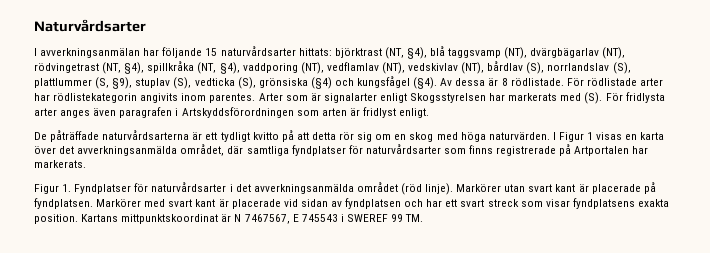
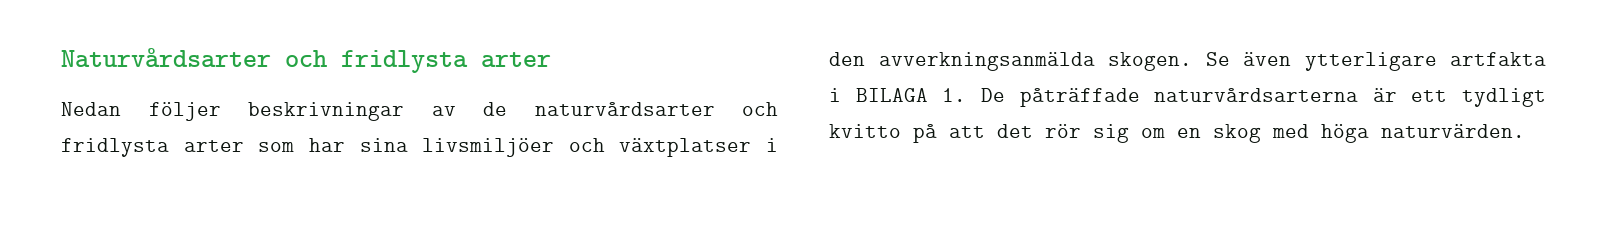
- Naturvårdsarter
- I avverkningsanmälan har följande 15 naturvårdsarter hittats: björktrast (NT, §4), blå taggsvamp (NT), dvärgbägarlav (NT), rödvingetrast (NT, §4), spillkråka (NT, §4), vaddporing (NT), vedflamlav (NT), vedskivlav (NT), bårdlav (S), norrlandslav (S), plattlummer (S, §9), stuplav (S), vedticka (S), grönsiska (§4) och kungsfågel (§4). Av dessa är 8 rödlistade. För rödlistade arter har rödlistekategorin angivits inom parentes. Arter som är signalarter enligt Skogsstyrelsen har markerats med (S). För fridlysta arter anges även paragrafen i Artskyddsförordningen som arten är fridlyst enligt.
- De påträffade naturvårdsarterna är ett tydligt kvitto på att detta rör sig om en skog med höga naturvärden. I Figur 1 visas en karta över det avverkningsanmälda området, där samtliga fyndplatser för naturvårdsarter som finns registrerade på Artportalen har markerats.
- Figur 1. Fyndplatser för naturvårdsarter i det avverkningsanmälda området (röd linje). Markörer utan svart kant är placerade på fyndplatsen. Markörer med svart kant är placerade vid sidan av fyndplatsen och har ett svart streck som visar fyndplatsens exakta position. Kartans mittpunktskoordinat är N 7467567, E 745543 i SWEREF 99 TM.
+ Naturvårdsarter och fridlysta arter
+ Nedan följer beskrivningar av de naturvårdsarter och fridlysta arter som har sina livsmiljöer och växtplatser i den avverkningsanmälda skogen. Se även ytterligare artfakta i BILAGA 1. De påträffade naturvårdsarterna är ett tydligt kvitto på att det rör sig om en skog med höga naturvärden.

